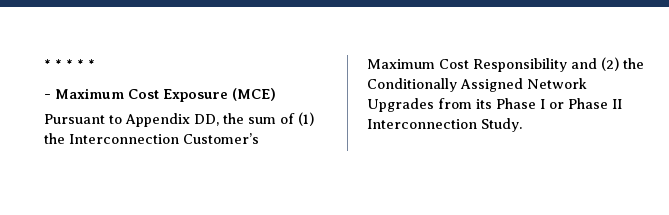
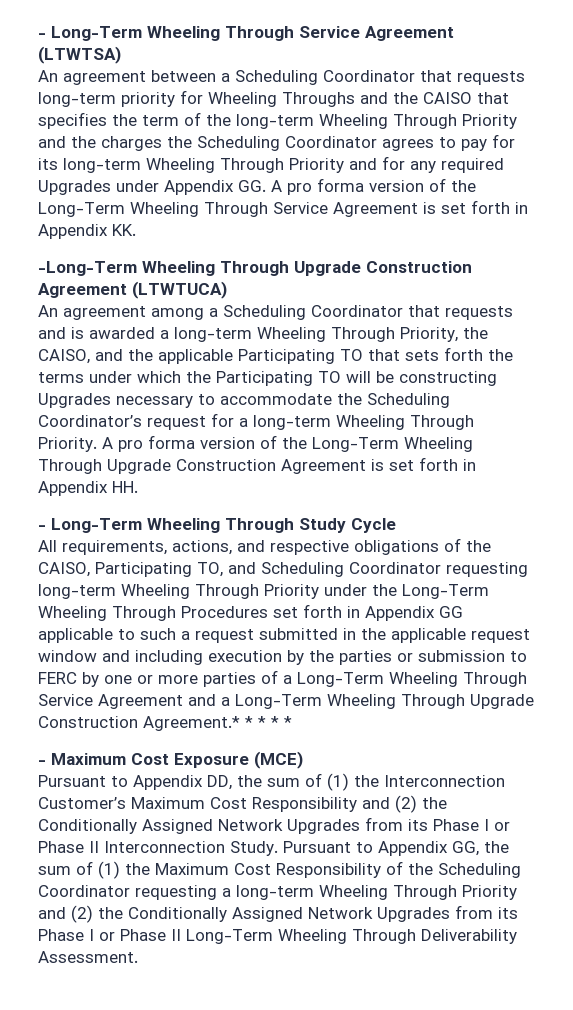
- * * * * *
+ - Long-Term Wheeling Through Service Agreement (LTWTSA)
+ An agreement between a Scheduling Coordinator that requests long-term priority for Wheeling Throughs and the CAISO that specifies the term of the long-term Wheeling Through Priority and the charges the Scheduling Coordinator agrees to pay for its long-term Wheeling Through Priority and for any required Upgrades under Appendix GG. A pro forma version of the Long-Term Wheeling Through Service Agreement is set forth in Appendix KK.
+ -Long-Term Wheeling Through Upgrade Construction Agreement (LTWTUCA)
+ An agreement among a Scheduling Coordinator that requests and is awarded a long-term Wheeling Through Priority, the CAISO, and the applicable Participating TO that sets forth the terms under which the Participating TO will be constructing Upgrades necessary to accommodate the Scheduling Coordinator’s request for a long-term Wheeling Through Priority. A pro forma version of the Long-Term Wheeling Through Upgrade Construction Agreement is set forth in Appendix HH.
+ - Long-Term Wheeling Through Study Cycle
+ All requirements, actions, and respective obligations of the CAISO, Participating TO, and Scheduling Coordinator requesting long-term Wheeling Through Priority under the Long-Term Wheeling Through Procedures set forth in Appendix GG applicable to such a request submitted in the applicable request window and including execution by the parties or submission to FERC by one or more parties of a Long-Term Wheeling Through Service Agreement and a Long-Term Wheeling Through Upgrade Construction Agreement.* * * * *
+ Pursuant to Appendix GG, the sum of (1) the Maximum Cost Responsibility of the Scheduling Coordinator requesting a long-term Wheeling Through Priority and (2) the Conditionally Assigned Network Upgrades from its Phase I or Phase II Long-Term Wheeling Through Deliverability Assessment.

